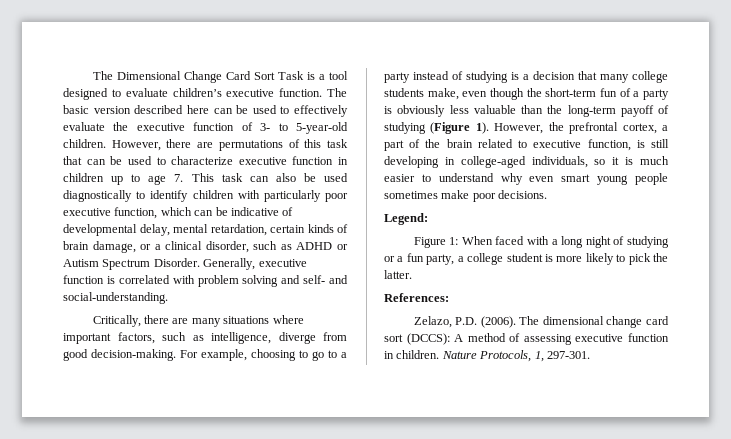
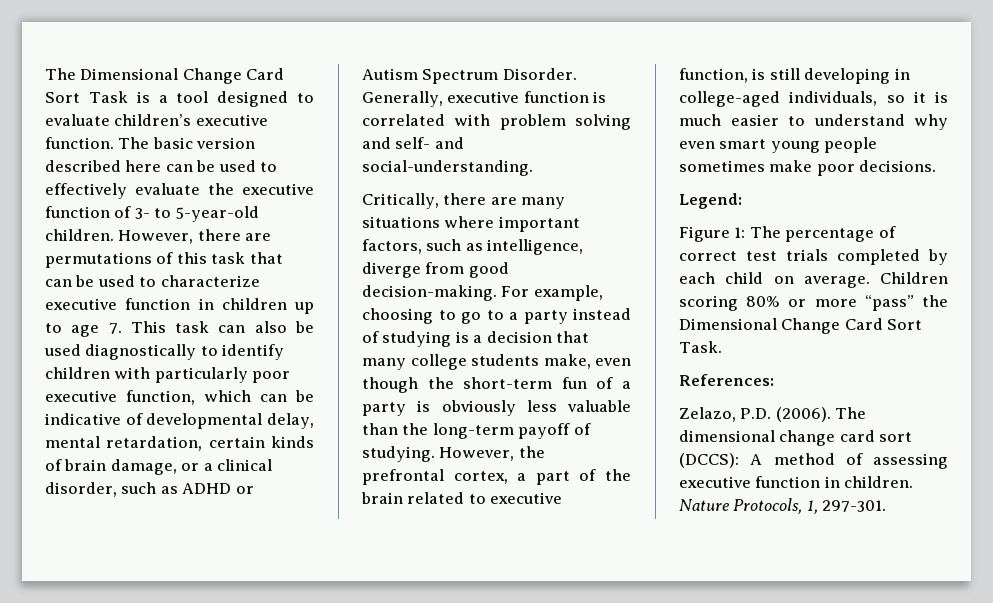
- For example, choosing to go to a party instead of studying is a decision that many college students make, even though the short-term fun of a party is obviously less valuable than the long-term payoff of studying (Figure 1).
+ For example, choosing to go to a party instead of studying is a decision that many college students make, even though the short-term fun of a party is obviously less valuable than the long-term payoff of studying.
- Figure 1: When faced with a long night of studying or a fun party, a college student is more likely to pick the latter.
+ Figure 1: The percentage of correct test trials completed by each child on average. Children scoring 80% or more “pass” the Dimensional Change Card Sort Task.

